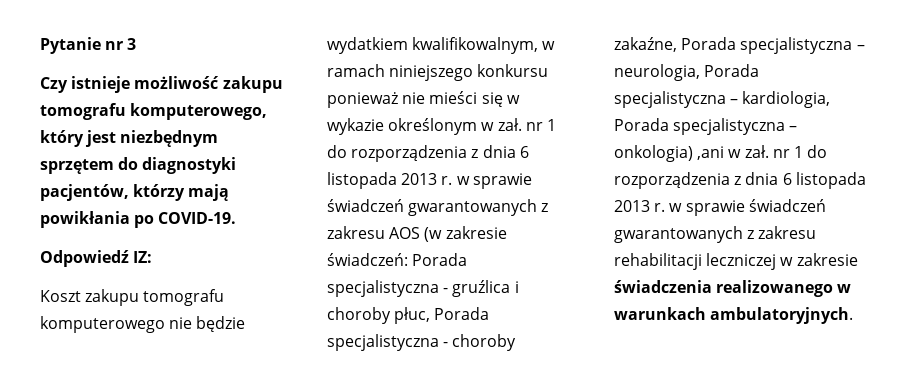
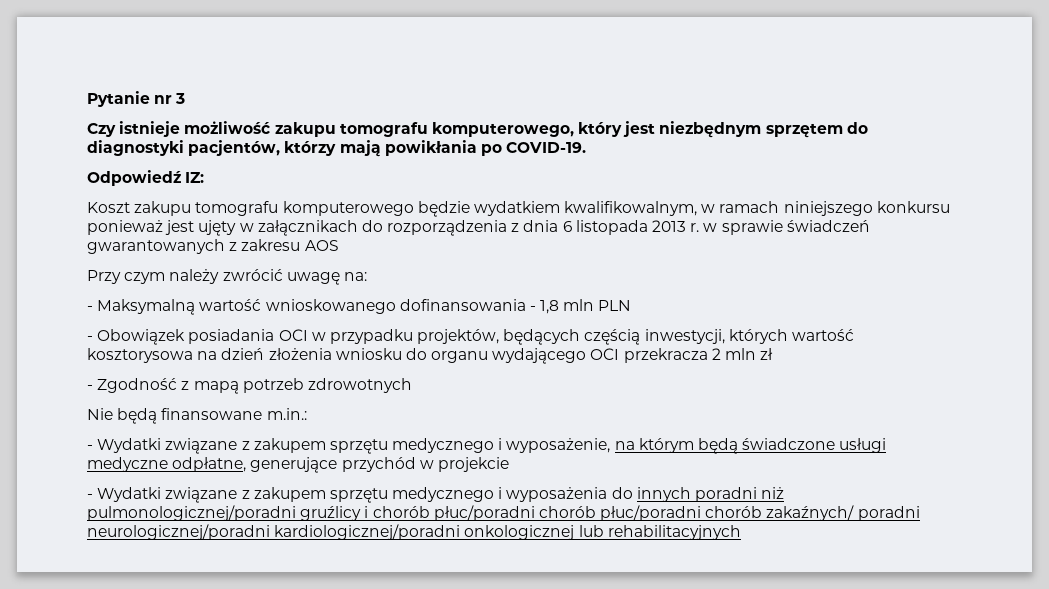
- Koszt zakupu tomografu komputerowego nie będzie wydatkiem kwalifikowalnym, w ramach niniejszego konkursu ponieważ nie mieści się w wykazie określonym w zał. nr 1 do rozporządzenia z dnia 6 listopada 2013 r. w sprawie świadczeń gwarantowanych z zakresu AOS (w zakresie świadczeń: Porada specjalistyczna - gruźlica i choroby płuc, Porada specjalistyczna - choroby zakaźne, Porada specjalistyczna – neurologia, Porada specjalistyczna – kardiologia, Porada specjalistyczna – onkologia) ,ani w zał. nr 1 do rozporządzenia z dnia 6 listopada 2013 r. w sprawie świadczeń gwarantowanych z zakresu rehabilitacji leczniczej w zakresie świadczenia realizowanego w warunkach ambulatoryjnych.
+ Koszt zakupu tomografu komputerowego będzie wydatkiem kwalifikowalnym, w ramach niniejszego konkursu ponieważ jest ujęty w załącznikach do rozporządzenia z dnia 6 listopada 2013 r. w sprawie świadczeń gwarantowanych z zakresu AOS
+ Przy czym należy zwrócić uwagę na:
+ - Maksymalną wartość wnioskowanego dofinansowania - 1,8 mln PLN
+ - Obowiązek posiadania OCI w przypadku projektów, będących częścią inwestycji, których wartość kosztorysowa na dzień złożenia wniosku do organu wydającego OCI przekracza 2 mln zł
+ - Zgodność z mapą potrzeb zdrowotnych
+ Nie będą finansowane m.in.:
+ - Wydatki związane z zakupem sprzętu medycznego i wyposażenie, na którym będą świadczone usługi medyczne odpłatne, generujące przychód w projekcie
+ - Wydatki związane z zakupem sprzętu medycznego i wyposażenia do innych poradni niż pulmonologicznej/poradni gruźlicy i chorób płuc/poradni chorób płuc/poradni chorób zakaźnych/ poradni neurologicznej/poradni kardiologicznej/poradni onkologicznej lub rehabilitacyjnych

